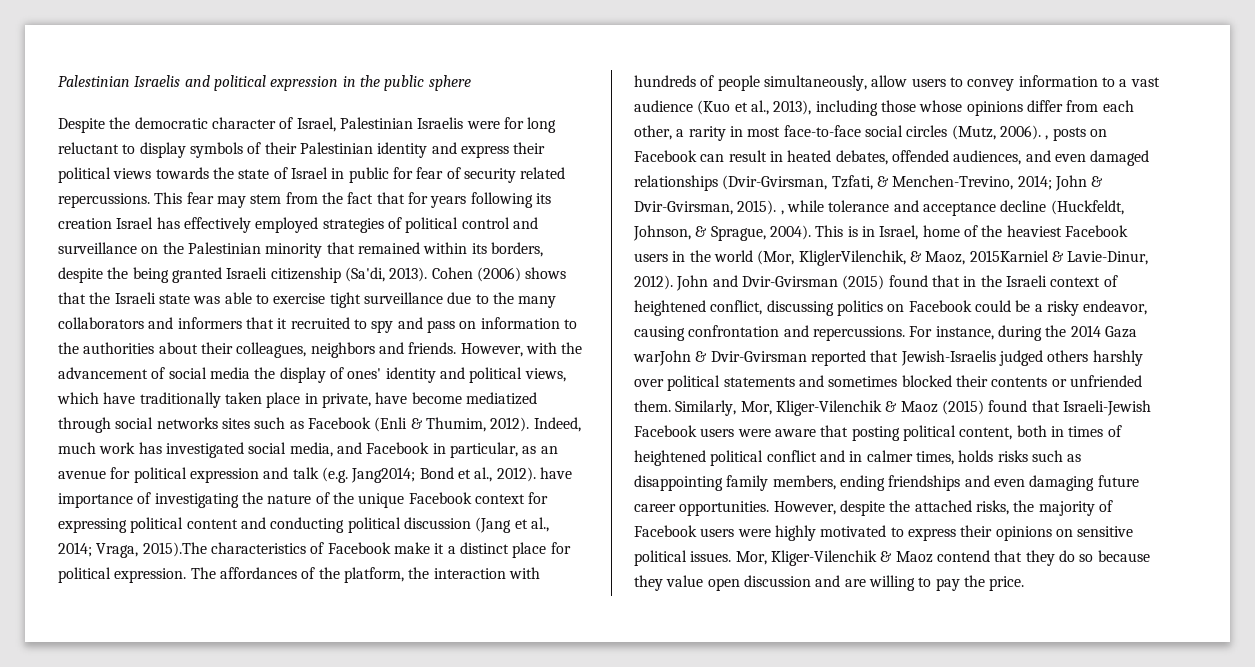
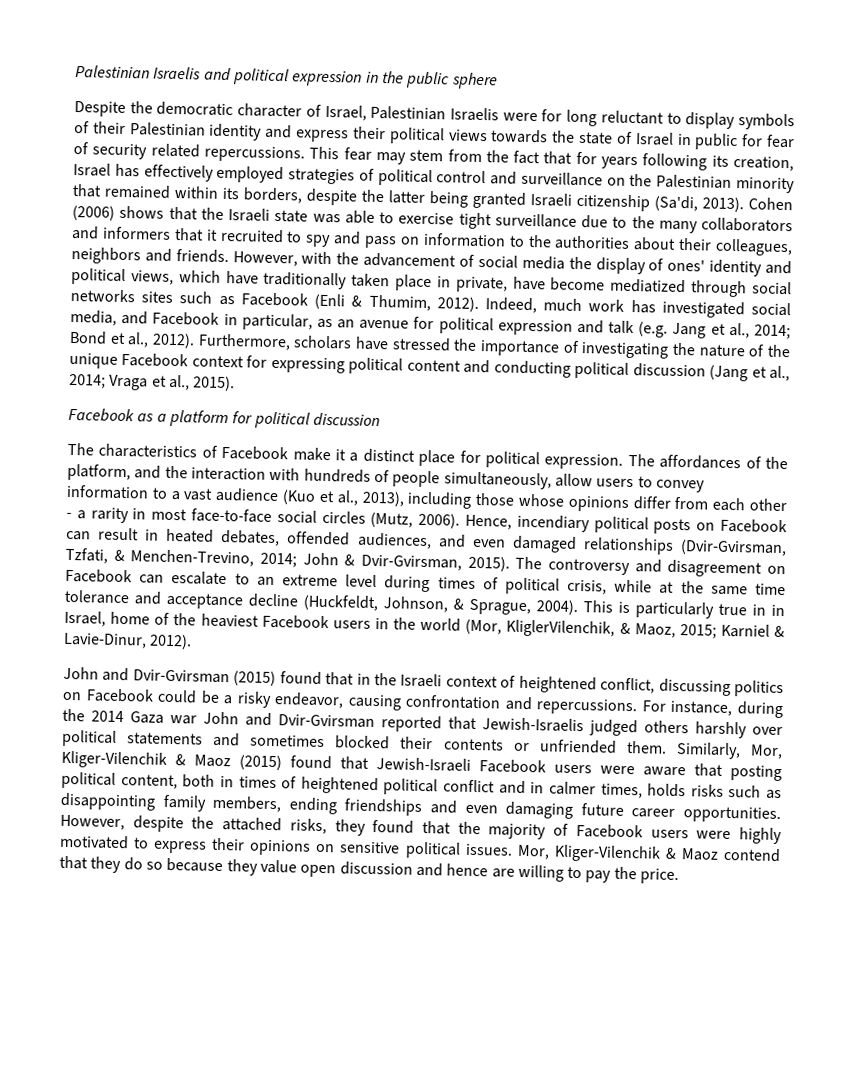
- This fear may stem from the fact that for years following its creation Israel has effectively employed strategies of political control and surveillance on the Palestinian minority that remained within its borders, despite the being granted Israeli citizenship (Sa'di, 2013).
+ This fear may stem from the fact that for years following its creation, Israel has effectively employed strategies of political control and surveillance on the Palestinian minority that remained within its borders, despite the latter being granted Israeli citizenship (Sa'di, 2013).
- Indeed, much work has investigated social media, and Facebook in particular, as an avenue for political expression and talk (e.g. Jang2014; Bond et al., 2012). have importance of investigating the nature of the unique Facebook context for expressing political content and conducting political discussion (Jang et al., 2014; Vraga, 2015).The characteristics of Facebook make it a distinct place for political expression.
+ Indeed, much work has investigated social media, and Facebook in particular, as an avenue for political expression and talk (e.g. Jang et al., 2014; Bond et al., 2012). Furthermore, scholars have stressed the importance of investigating the nature of the unique Facebook context for expressing political content and conducting political discussion (Jang et al., 2014; Vraga et al., 2015).
+ Facebook as a platform for political discussion
+ The characteristics of Facebook make it a distinct place for political expression.
- The affordances of the platform, the interaction with hundreds of people simultaneously, allow users to convey information to a vast audience (Kuo et al., 2013), including those whose opinions differ from each other, a rarity in most face-to-face social circles (Mutz, 2006). , posts on Facebook can result in heated debates, offended audiences, and even damaged relationships (Dvir-Gvirsman, Tzfati, & Menchen-Trevino, 2014;
+ The affordances of the platform, and the interaction with hundreds of people simultaneously, allow users to convey information to a vast audience (Kuo et al., 2013), including those whose opinions differ from each other - a rarity in most face-to-face social circles (Mutz, 2006). Hence, incendiary political posts on Facebook can result in heated debates, offended audiences, and even damaged relationships (Dvir-Gvirsman, Tzfati, & Menchen-Trevino, 2014;
- John & Dvir-Gvirsman, 2015). , while tolerance and acceptance decline (Huckfeldt, Johnson, & Sprague, 2004).
+ John & Dvir-Gvirsman, 2015). The controversy and disagreement on Facebook can escalate to an extreme level during times of political crisis, while at the same time tolerance and acceptance decline (Huckfeldt, Johnson, & Sprague, 2004).
- This is in Israel, home of the heaviest Facebook users in the world (Mor, KliglerVilenchik, & Maoz, 2015Karniel & Lavie-Dinur, 2012). John and Dvir-Gvirsman (2015) found that in the Israeli context of heightened conflict, discussing politics on Facebook could be a risky endeavor, causing confrontation and repercussions.
+ This is particularly true in in Israel, home of the heaviest Facebook users in the world (Mor, KliglerVilenchik, & Maoz, 2015; Karniel & Lavie-Dinur, 2012).
+ John and Dvir-Gvirsman (2015) found that in the Israeli context of heightened conflict, discussing politics on Facebook could be a risky endeavor, causing confrontation and repercussions.
- For instance, during the 2014 Gaza warJohn & Dvir-Gvirsman reported that Jewish-Israelis judged others harshly over political statements and sometimes blocked their contents or unfriended them.
+ For instance, during the 2014 Gaza war John and Dvir-Gvirsman reported that Jewish-Israelis judged others harshly over political statements and sometimes blocked their contents or unfriended them.
- Similarly, Mor, Kliger-Vilenchik & Maoz (2015) found that Israeli-Jewish Facebook users were aware that posting political content, both in times of heightened political conflict and in calmer times, holds risks such as disappointing family members, ending friendships and even damaging future career opportunities.
+ Similarly, Mor, Kliger-Vilenchik & Maoz (2015) found that Jewish-Israeli Facebook users were aware that posting political content, both in times of heightened political conflict and in calmer times, holds risks such as disappointing family members, ending friendships and even damaging future career opportunities.
- However, despite the attached risks, the majority of Facebook users were highly motivated to express their opinions on sensitive political issues.
+ However, despite the attached risks, they found that the majority of Facebook users were highly motivated to express their opinions on sensitive political issues.
- Mor, Kliger-Vilenchik & Maoz contend that they do so because they value open discussion and are willing to pay the price.
+ Mor, Kliger-Vilenchik & Maoz contend that they do so because they value open discussion and hence are willing to pay the price.

